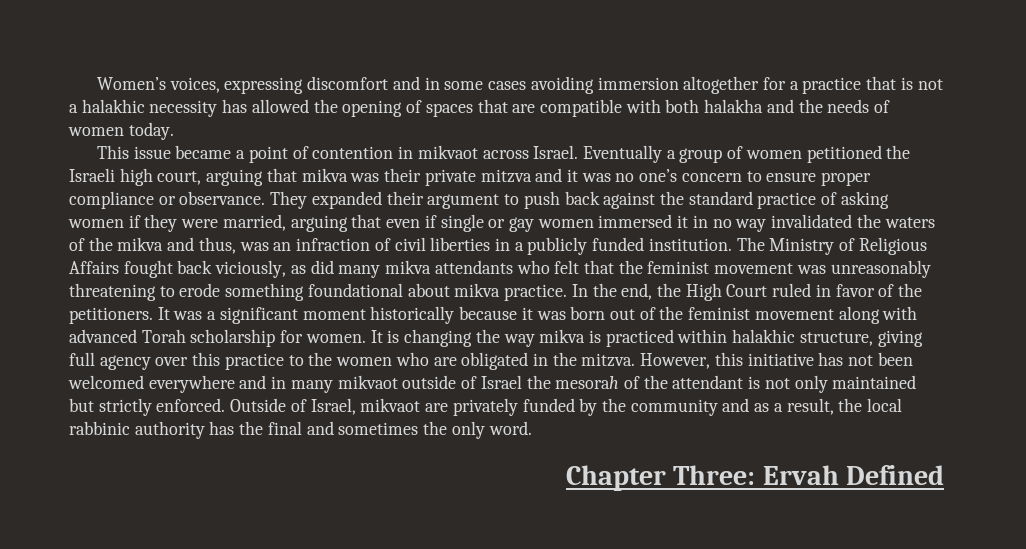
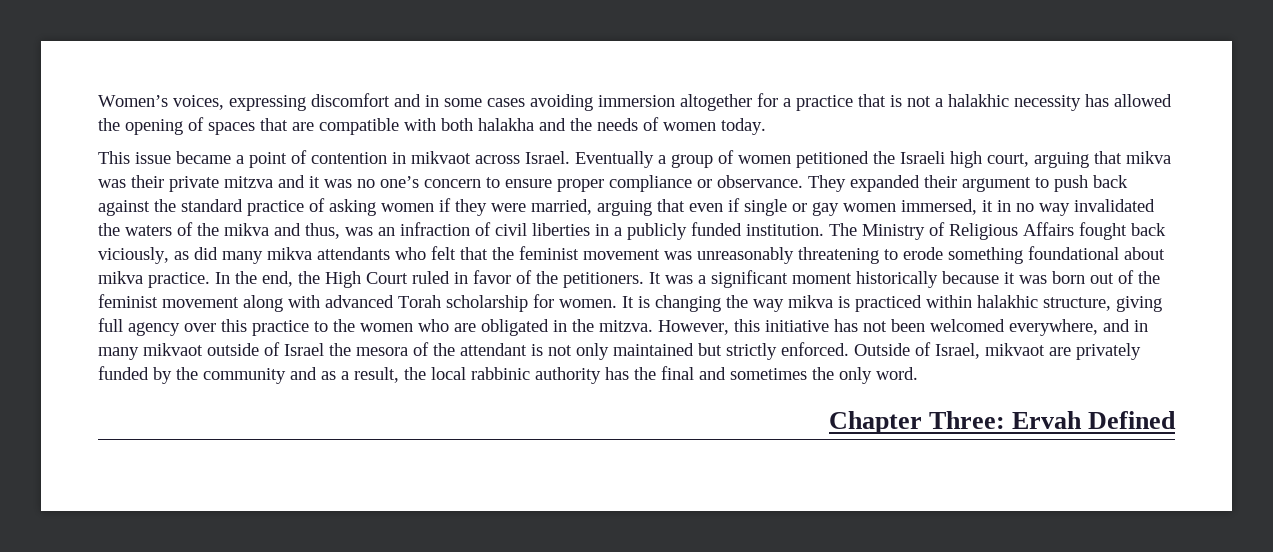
- They expanded their argument to push back against the standard practice of asking women if they were married, arguing that even if single or gay women immersed it in no way invalidated the waters of the mikva and thus, was an infraction of civil liberties in a publicly funded institution.
+ They expanded their argument to push back against the standard practice of asking women if they were married, arguing that even if single or gay women immersed, it in no way invalidated the waters of the mikva and thus, was an infraction of civil liberties in a publicly funded institution.
- However, this initiative has not been welcomed everywhere and in many mikvaot outside of Israel the mesorah of the attendant is not only maintained but strictly enforced.
+ However, this initiative has not been welcomed everywhere, and in many mikvaot outside of Israel the mesora of the attendant is not only maintained but strictly enforced.

